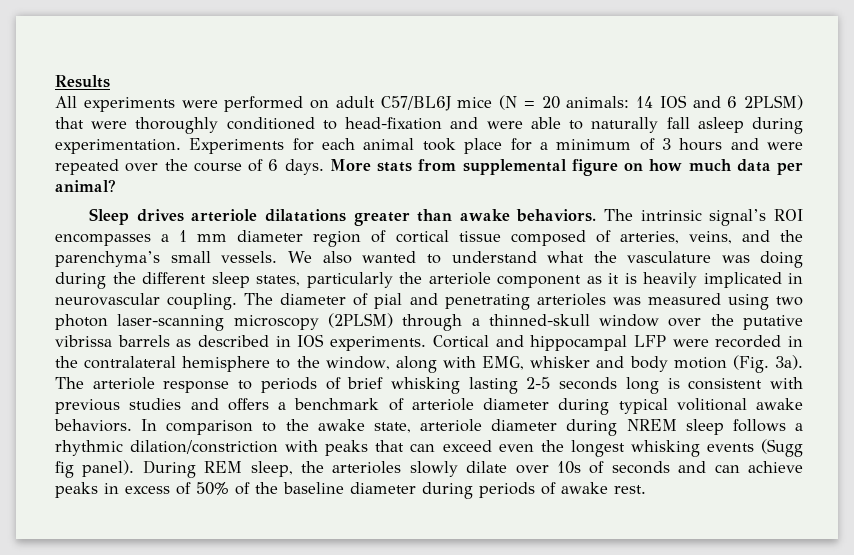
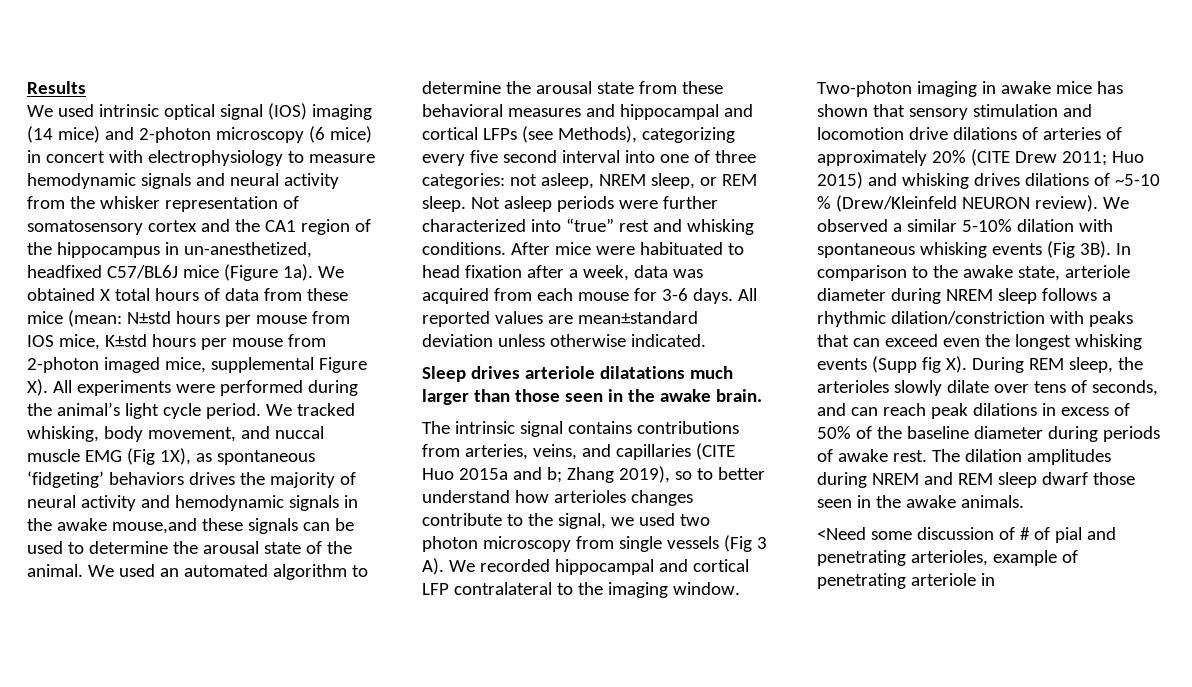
- All experiments were performed on adult C57/BL6J mice (N = 20 animals: 14 IOS and 6 2PLSM) that were thoroughly conditioned to head-fixation and were able to naturally fall asleep during experimentation. Experiments for each animal took place for a minimum of 3 hours and were repeated over the course of 6 days. More stats from supplemental figure on how much data per animal?
- Sleep drives arteriole dilatations greater than awake behaviors. The intrinsic signal’s ROI encompasses a 1 mm diameter region of cortical tissue composed of arteries, veins, and the parenchyma’s small vessels. We also wanted to understand what the vasculature was doing during the different sleep states, particularly the arteriole component as it is heavily implicated in neurovascular coupling. The diameter of pial and penetrating arterioles was measured using two photon laser-scanning microscopy (2PLSM) through a thinned-skull window over the putative vibrissa barrels as described in IOS experiments. Cortical and hippocampal LFP were recorded in the contralateral hemisphere to the window, along with EMG, whisker and body motion (Fig. 3a). The arteriole response to periods of brief whisking lasting 2-5 seconds long is consistent with previous studies and offers a benchmark of arteriole diameter during typical volitional awake behaviors.
+ We used intrinsic optical signal (IOS) imaging (14 mice) and 2-photon microscopy (6 mice) in concert with electrophysiology to measure hemodynamic signals and neural activity from the whisker representation of somatosensory cortex and the CA1 region of the hippocampus in un-anesthetized, headfixed C57/BL6J mice (Figure 1a). We obtained X total hours of data from these mice (mean: N±std hours per mouse from IOS mice, K±std hours per mouse from 2-photon imaged mice, supplemental Figure X). All experiments were performed during the animal’s light cycle period. We tracked whisking, body movement, and nuccal muscle EMG (Fig 1X), as spontaneous ‘fidgeting’ behaviors drives the majority of neural activity and hemodynamic signals in the awake mouse,and these signals can be used to determine the arousal state of the animal. We used an automated algorithm to determine the arousal state from these behavioral measures and hippocampal and cortical LFPs (see Methods), categorizing every five second interval into one of three categories: not asleep, NREM sleep, or REM sleep. Not asleep periods were further characterized into “true” rest and whisking conditions. After mice were habituated to head fixation after a week, data was acquired from each mouse for 3-6 days. All reported values are mean±standard deviation unless otherwise indicated.
+ Sleep drives arteriole dilatations much larger than those seen in the awake brain.
+ The intrinsic signal contains contributions from arteries, veins, and capillaries (CITE Huo 2015a and b; Zhang 2019), so to better understand how arterioles changes contribute to the signal, we used two photon microscopy from single vessels (Fig 3 A). We recorded hippocampal and cortical LFP contralateral to the imaging window. Two-photon imaging in awake mice has shown that sensory stimulation and locomotion drive dilations of arteries of approximately 20% (CITE Drew 2011; Huo 2015) and whisking drives dilations of ~5-10 % (Drew/Kleinfeld NEURON review). We observed a similar 5-10% dilation with spontaneous whisking events (Fig 3B).
- In comparison to the awake state, arteriole diameter during NREM sleep follows a rhythmic dilation/constriction with peaks that can exceed even the longest whisking events (Sugg fig panel). During REM sleep, the arterioles slowly dilate over 10s of seconds and can achieve peaks in excess of 50% of the baseline diameter during periods of awake rest.
+ In comparison to the awake state, arteriole diameter during NREM sleep follows a rhythmic dilation/constriction with peaks that can exceed even the longest whisking events (Supp fig X). During REM sleep, the arterioles slowly dilate over tens of seconds, and can reach peak dilations in excess of 50% of the baseline diameter during periods of awake rest.
+ The dilation amplitudes during NREM and REM sleep dwarf those seen in the awake animals.
+ <Need some discussion of # of pial and penetrating arterioles, example of penetrating arteriole in

